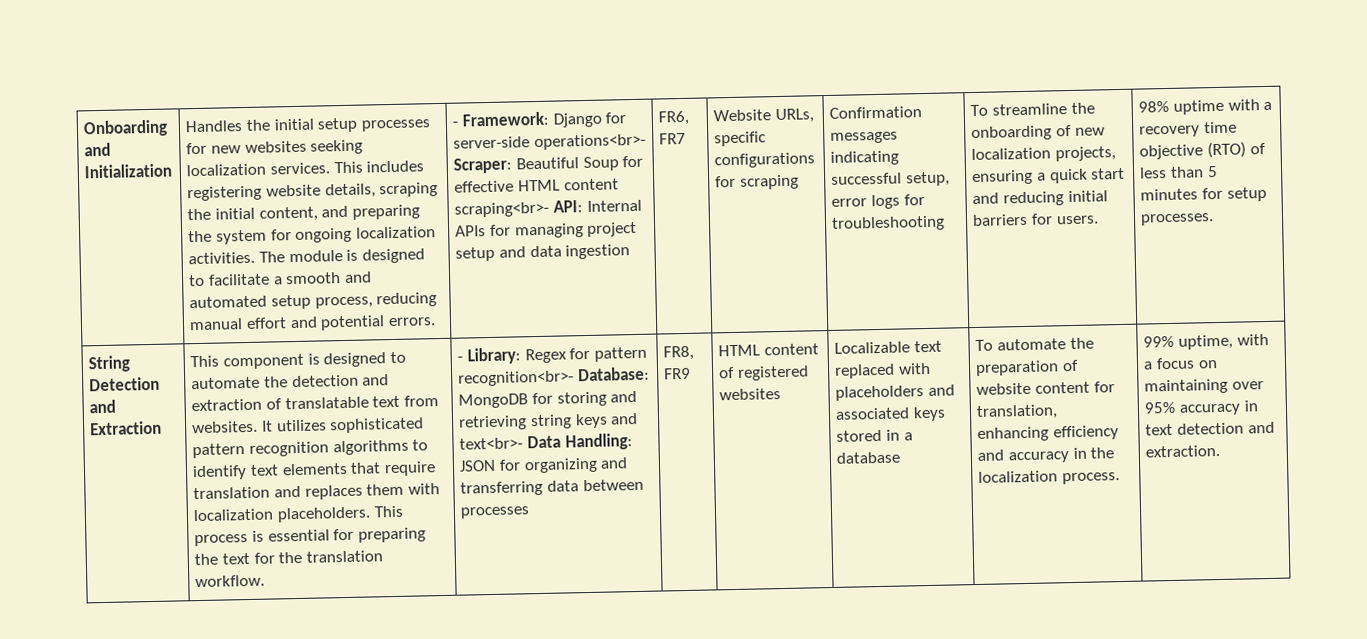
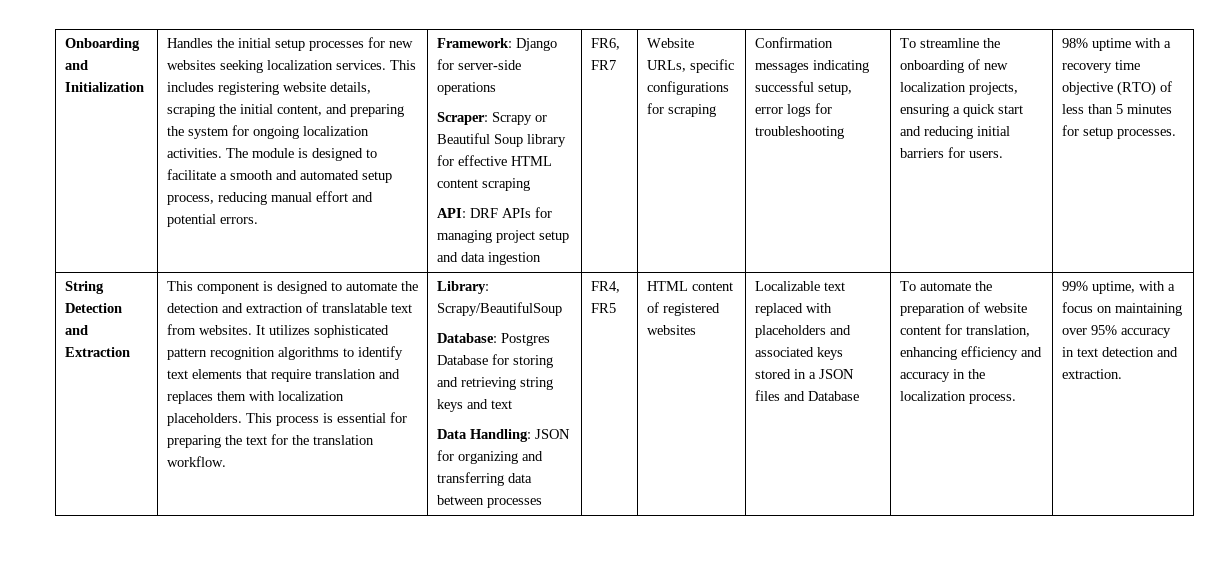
- - Framework: Django for server-side operations<br>- Scraper: Beautiful Soup for effective HTML content scraping<br>- API: Internal APIs for managing project setup and data ingestion
+ Framework: Django for server-side operations
+ Scraper: Scrapy or Beautiful Soup library for effective HTML content scraping
+ API: DRF APIs for managing project setup and data ingestion
- - Library: Regex for pattern recognition<br>- Database: MongoDB for storing and retrieving string keys and text<br>- Data Handling: JSON for organizing and transferring data between processes
+ Library: Scrapy/BeautifulSoup
+ Database: Postgres Database for storing and retrieving string keys and text
+ Data Handling: JSON for organizing and transferring data between processes
- FR8, FR9
+ FR4, FR5
- Localizable text replaced with placeholders and associated keys stored in a database
+ Localizable text replaced with placeholders and associated keys stored in a JSON files and Database

